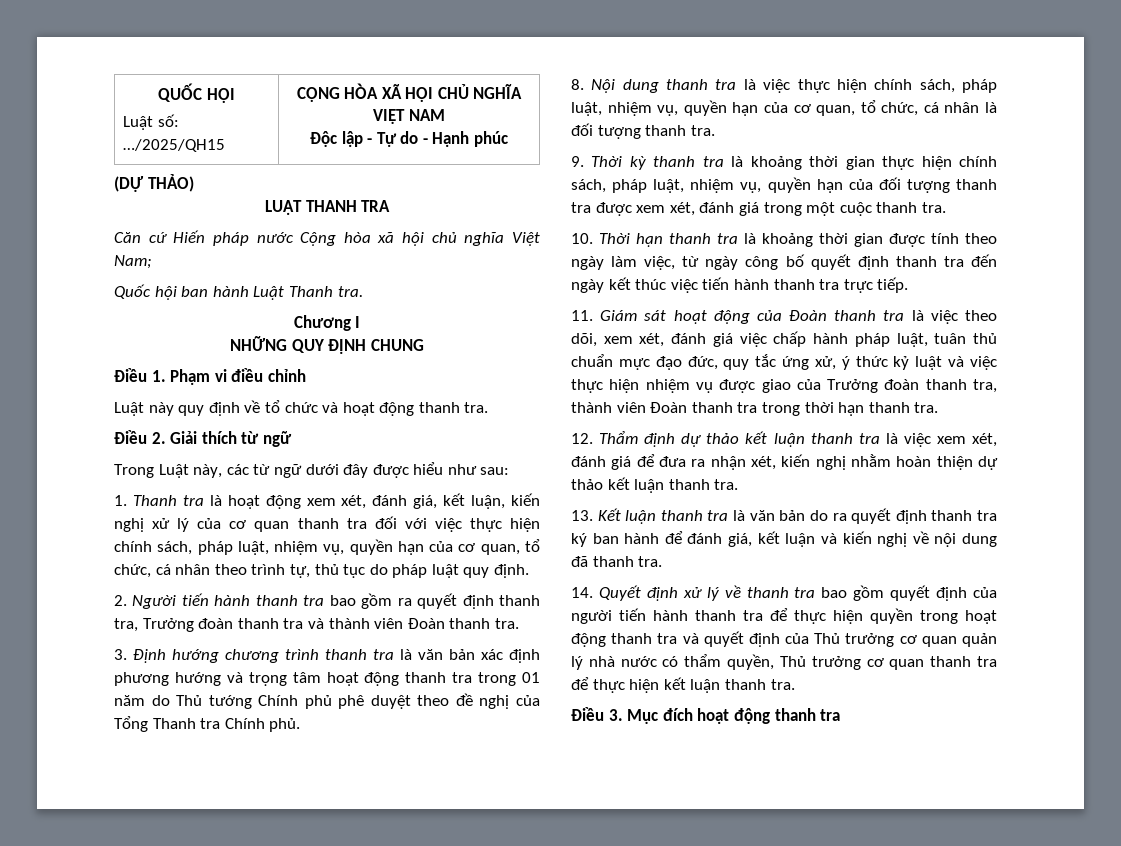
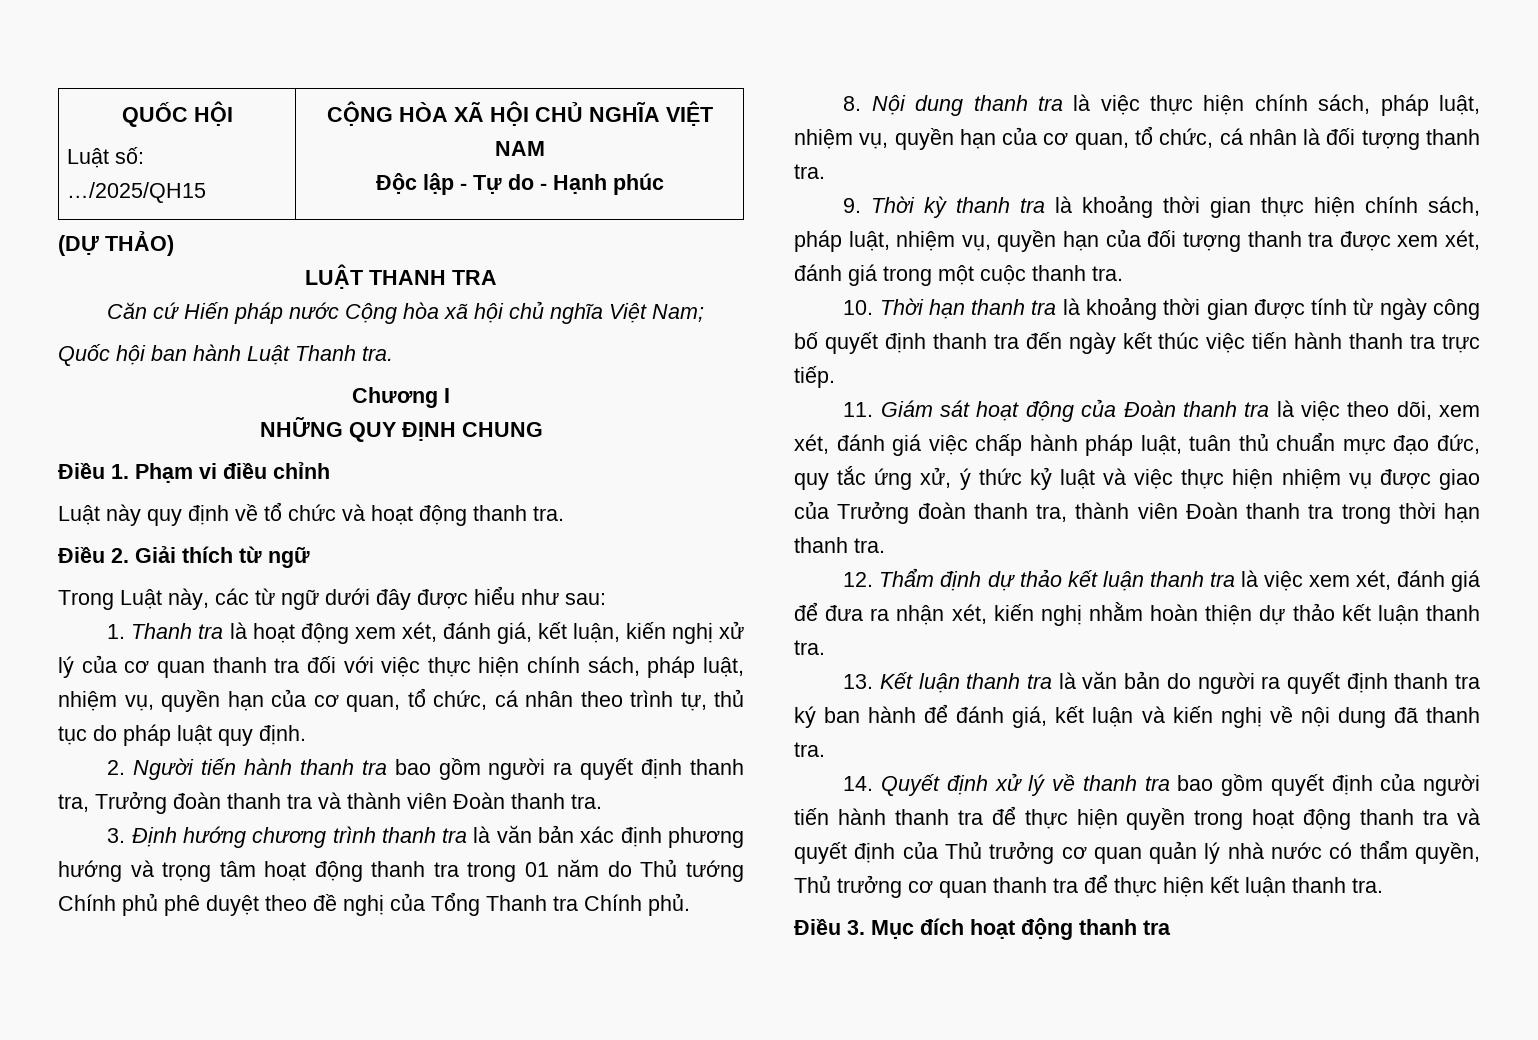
- 2. Người tiến hành thanh tra bao gồm ra quyết định thanh tra, Trưởng đoàn thanh tra và thành viên Đoàn thanh tra.
+ 2. Người tiến hành thanh tra bao gồm người ra quyết định thanh tra, Trưởng đoàn thanh tra và thành viên Đoàn thanh tra.
- 10. Thời hạn thanh tra là khoảng thời gian được tính theo ngày làm việc, từ ngày công bố quyết định thanh tra đến ngày kết thúc việc tiến hành thanh tra trực tiếp.
+ 10. Thời hạn thanh tra là khoảng thời gian được tính từ ngày công bố quyết định thanh tra đến ngày kết thúc việc tiến hành thanh tra trực tiếp.
- 13. Kết luận thanh tra là văn bản do ra quyết định thanh tra ký ban hành để đánh giá, kết luận và kiến nghị về nội dung đã thanh tra.
+ 13. Kết luận thanh tra là văn bản do người ra quyết định thanh tra ký ban hành để đánh giá, kết luận và kiến nghị về nội dung đã thanh tra.

